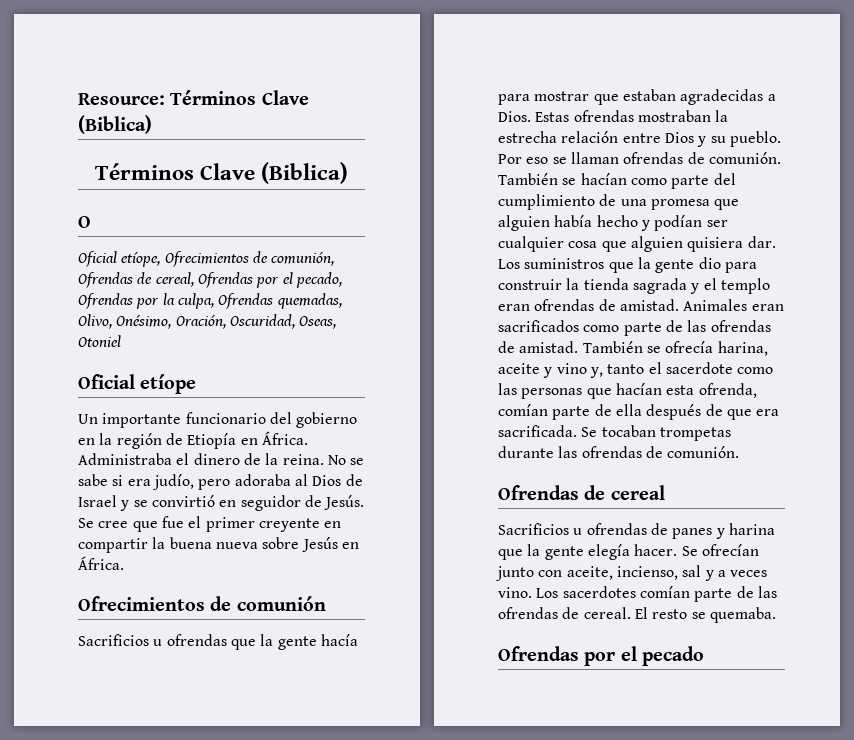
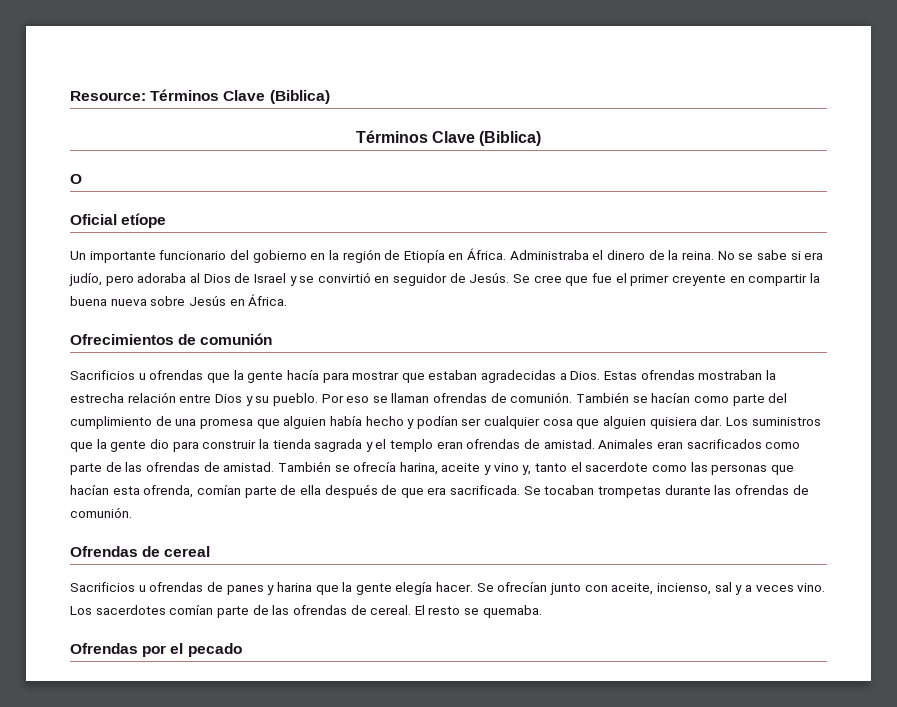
- Oficial etíope, Ofrecimientos de comunión, Ofrendas de cereal, Ofrendas por el pecado, Ofrendas por la culpa, Ofrendas quemadas, Olivo, Onésimo, Oración, Oscuridad, Oseas, Otoniel

